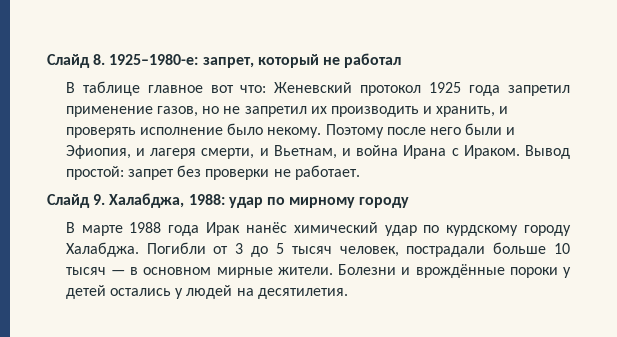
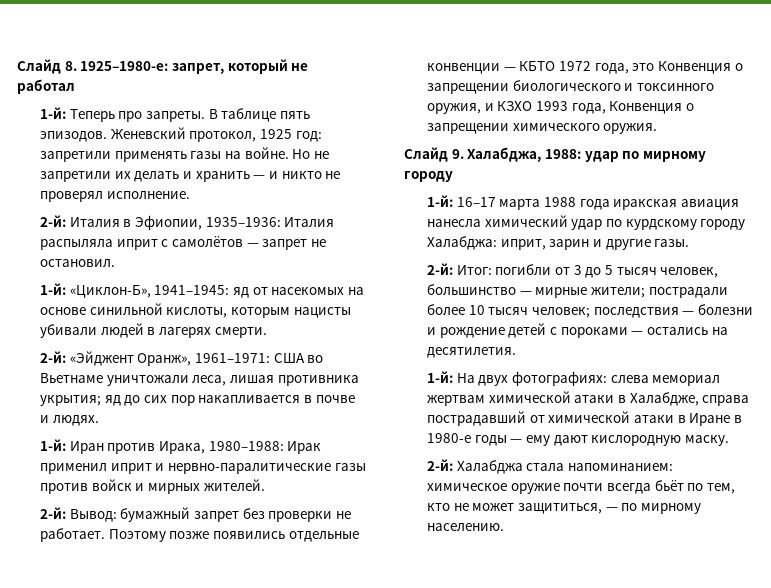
- В таблице главное вот что: Женевский протокол 1925 года запретил применение газов, но не запретил их производить и хранить, и проверять исполнение было некому. Поэтому после него были и Эфиопия, и лагеря смерти, и Вьетнам, и война Ирана с Ираком. Вывод простой: запрет без проверки не работает.
+ 1-й: Теперь про запреты. В таблице пять эпизодов. Женевский протокол, 1925 год: запретили применять газы на войне. Но не запретили их делать и хранить — и никто не проверял исполнение.
+ 2-й: Италия в Эфиопии, 1935–1936: Италия распыляла иприт с самолётов — запрет не остановил.
+ 1-й: «Циклон-Б», 1941–1945: яд от насекомых на основе синильной кислоты, которым нацисты убивали людей в лагерях смерти.
+ 2-й: «Эйджент Оранж», 1961–1971: США во Вьетнаме уничтожали леса, лишая противника укрытия; яд до сих пор накапливается в почве и людях.
+ 1-й: Иран против Ирака, 1980–1988: Ирак применил иприт и нервно-паралитические газы против войск и мирных жителей.
+ 2-й: Вывод: бумажный запрет без проверки не работает. Поэтому позже появились отдельные конвенции — КБТО 1972 года, это Конвенция о запрещении биологического и токсинного оружия, и КЗХО 1993 года, Конвенция о запрещении химического оружия.
- В марте 1988 года Ирак нанёс химический удар по курдскому городу Халабджа. Погибли от 3 до 5 тысяч человек, пострадали больше 10 тысяч — в основном мирные жители. Болезни и врождённые пороки у детей остались у людей на десятилетия.
+ 1-й: 16–17 марта 1988 года иракская авиация нанесла химический удар по курдскому городу Халабджа: иприт, зарин и другие газы.
+ 2-й: Итог: погибли от 3 до 5 тысяч человек, большинство — мирные жители; пострадали более 10 тысяч человек; последствия — болезни и рождение детей с пороками — остались на десятилетия.
+ 1-й: На двух фотографиях: слева мемориал жертвам химической атаки в Халабдже, справа пострадавший от химической атаки в Иране в 1980-е годы — ему дают кислородную маску.
+ 2-й: Халабджа стала напоминанием: химическое оружие почти всегда бьёт по тем, кто не может защититься, — по мирному населению.

